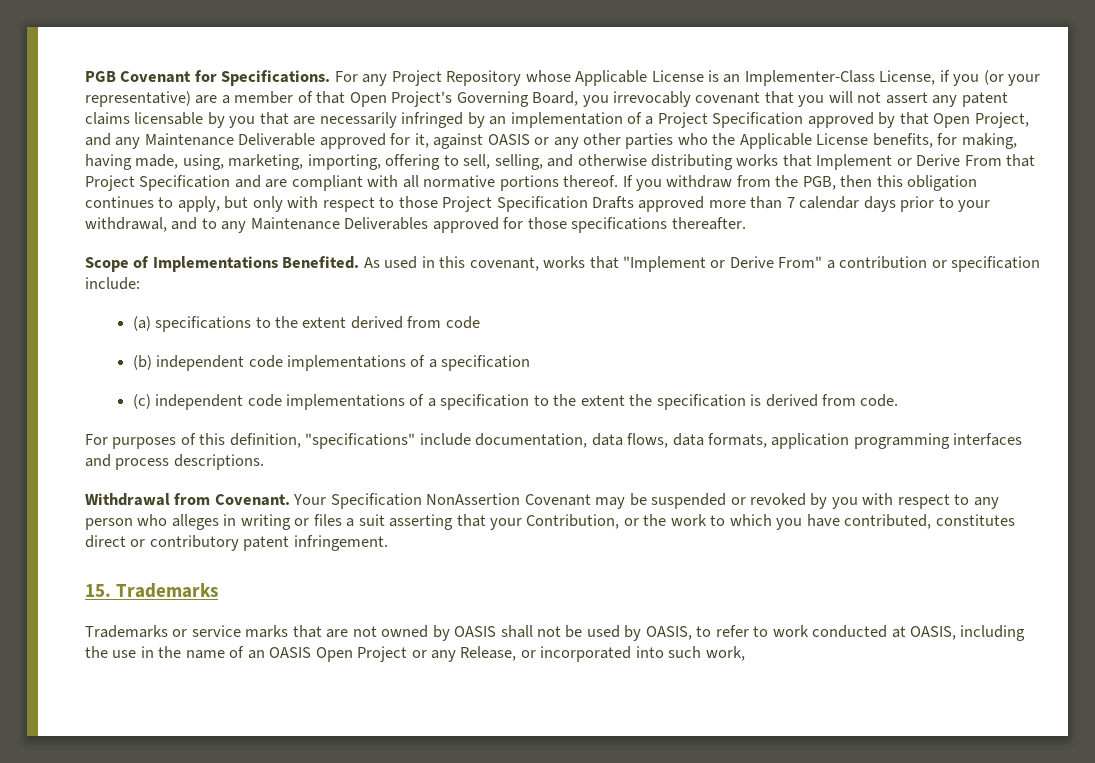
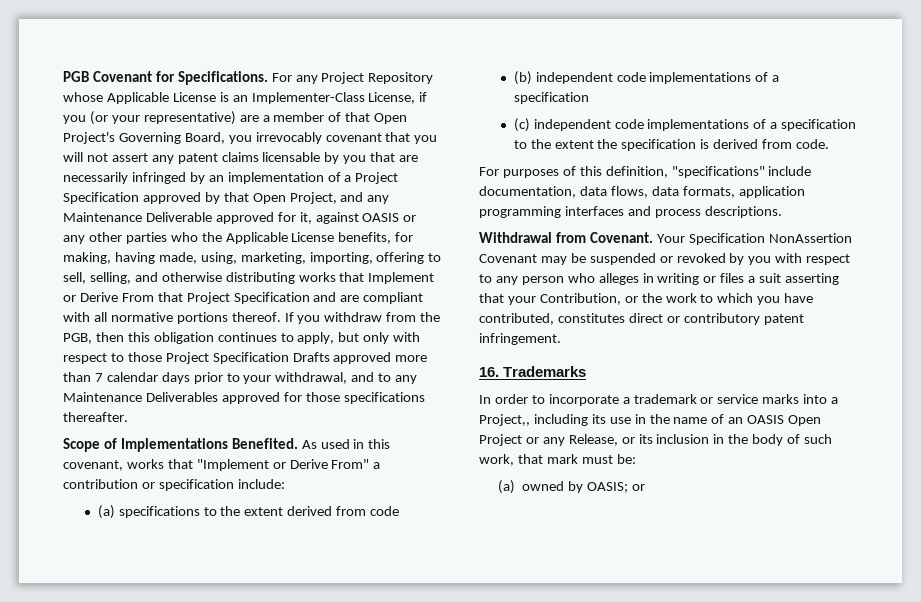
- 15. Trademarks
+ 16. Trademarks
- Trademarks or service marks that are not owned by OASIS shall not be used by OASIS, to refer to work conducted at OASIS, including the use in the name of an OASIS Open Project or any Release, or incorporated into such work,
+ In order to incorporate a trademark or service marks into a Project,, including its use in the name of an OASIS Open Project or any Release, or its inclusion in the body of such work, that mark must be:
+ (a) owned by OASIS; or

